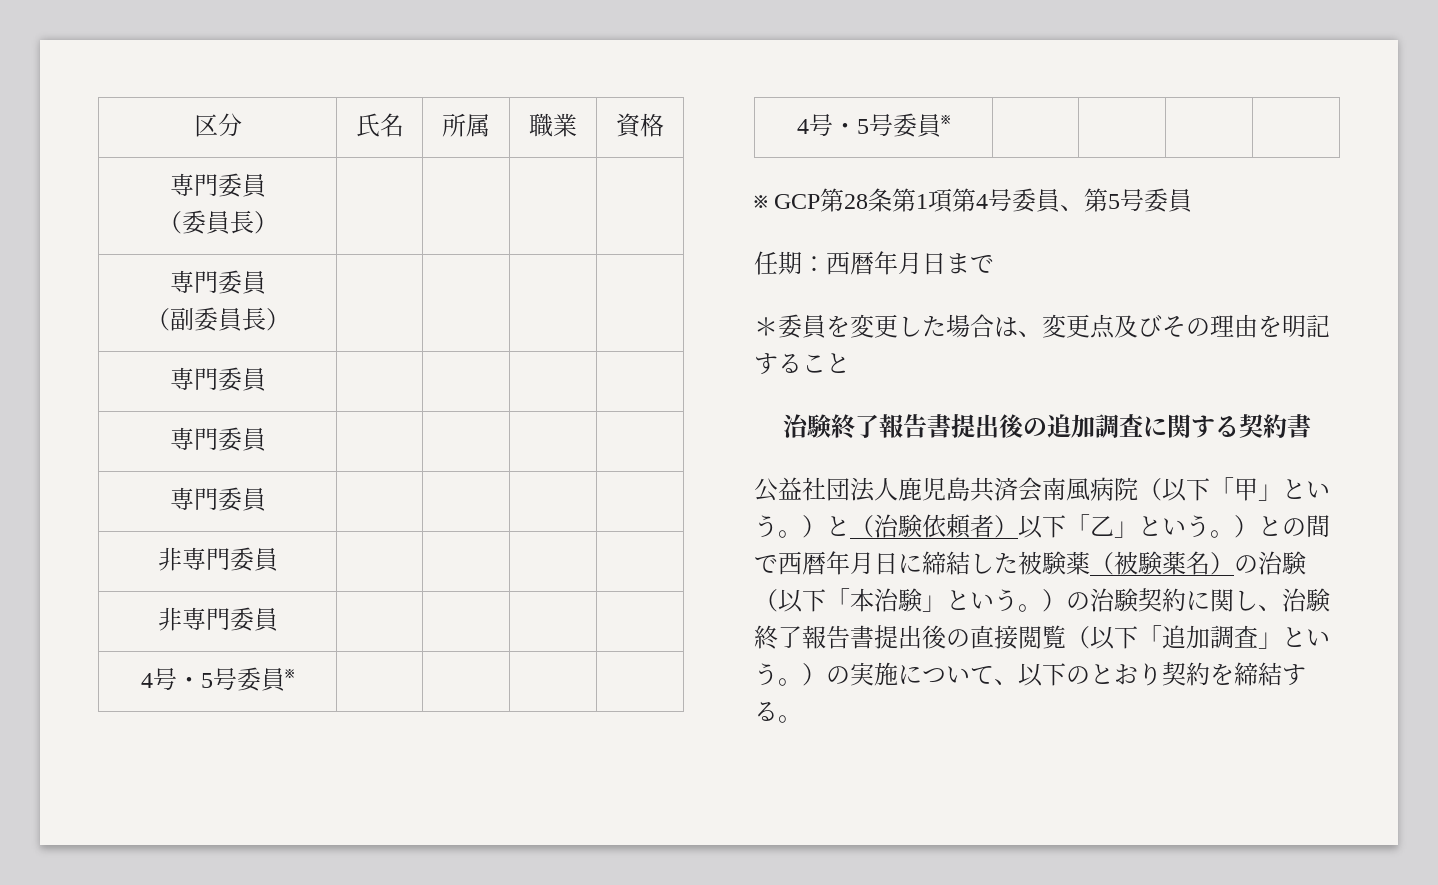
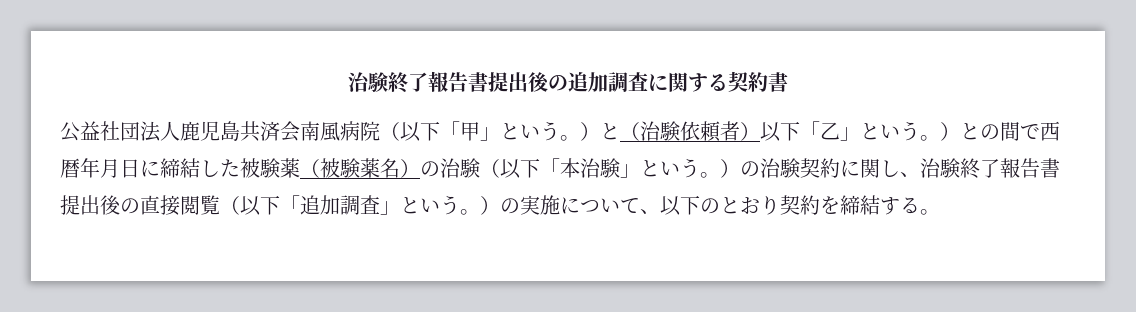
- 区分 | 氏名 | 所属 | 職業 | 資格
- 専門委員
- （委員長） | | | |
- 専門委員
- （副委員長） | | | |
- 専門委員 | | | |
- 専門委員 | | | |
- 専門委員 | | | |
- 非専門委員 | | | |
- 非専門委員 | | | |
- 4号・5号委員※ | | | |
- 4号・5号委員※ | | | |
- ※ GCP第28条第1項第4号委員、第5号委員
- 任期：西暦年月日まで
- ＊委員を変更した場合は、変更点及びその理由を明記すること

